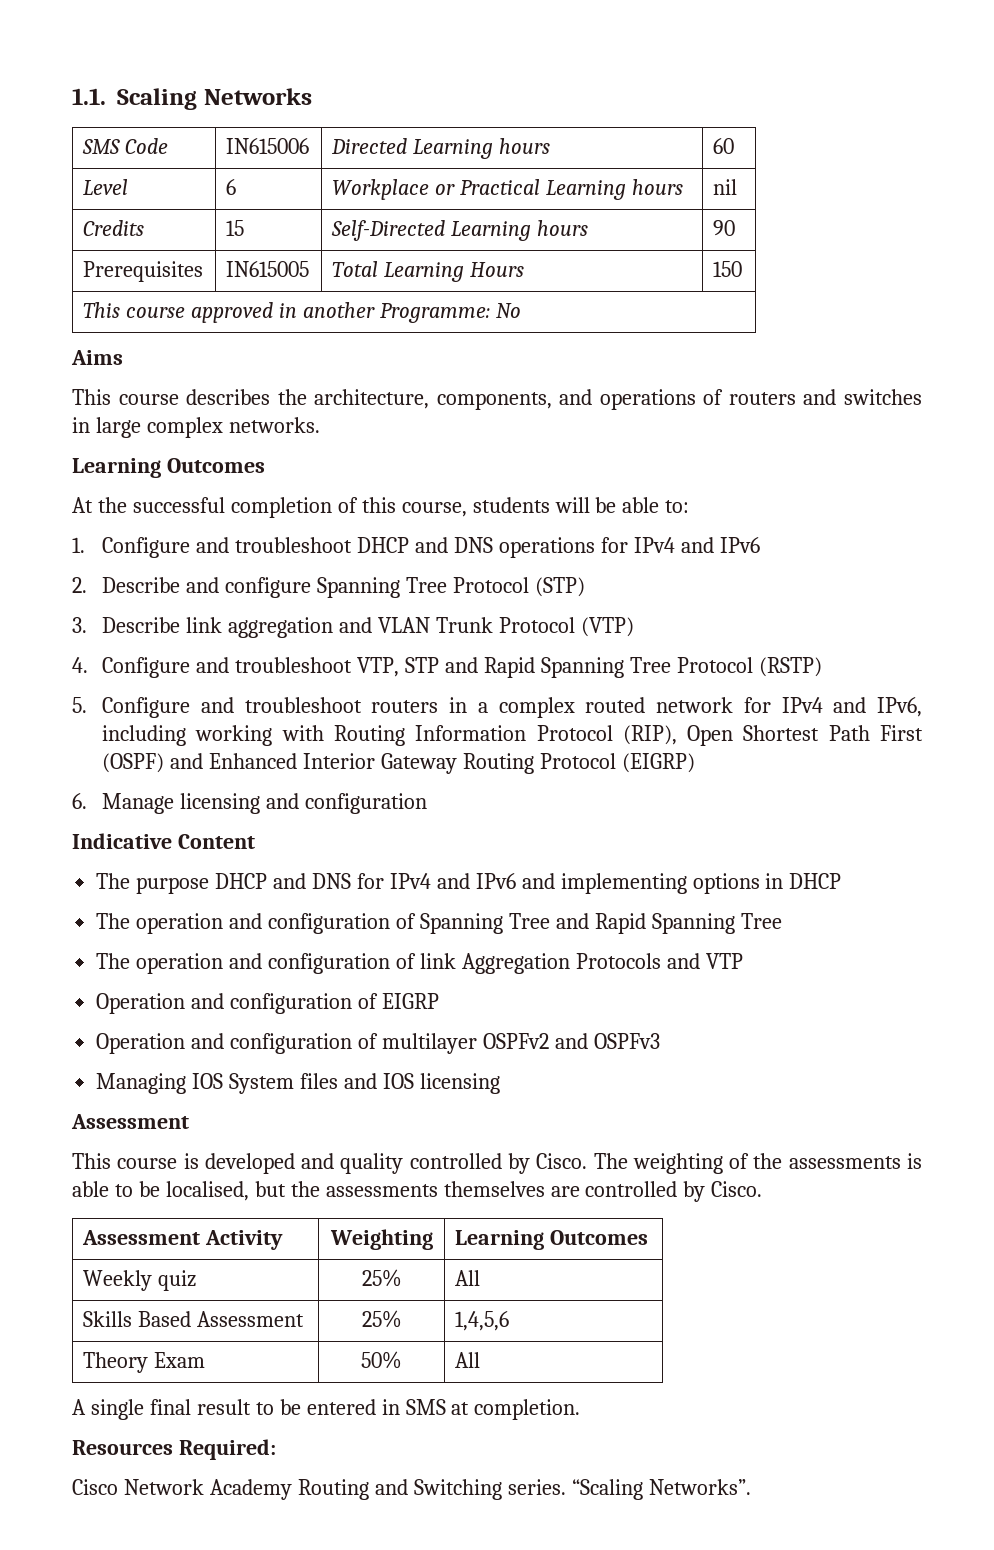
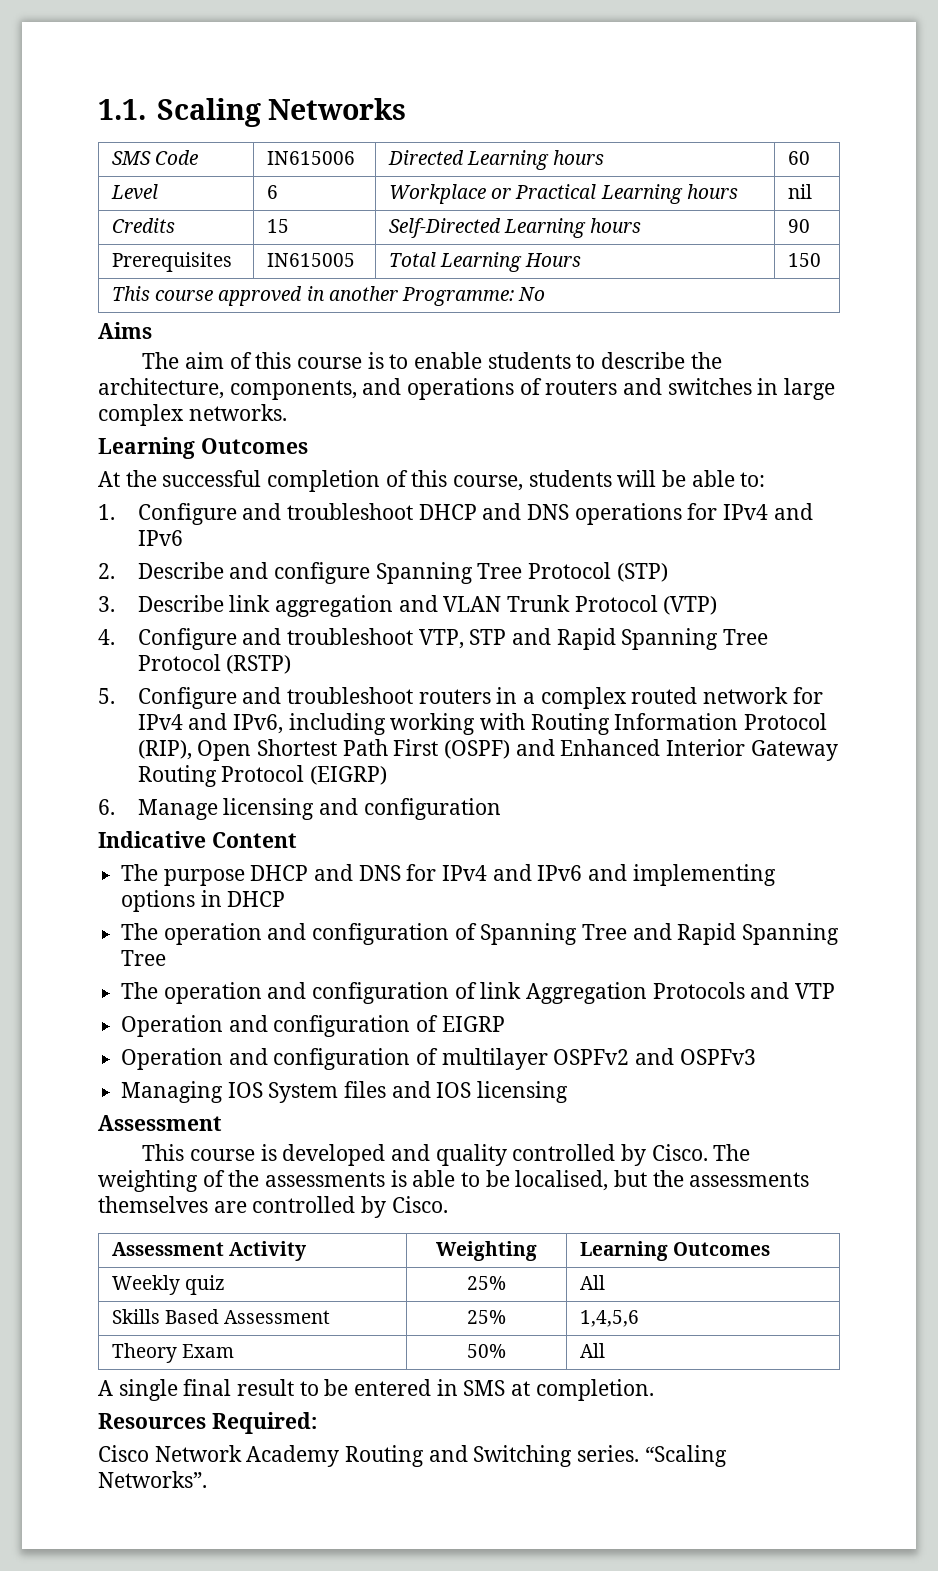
- This course describes the architecture, components, and operations of routers and switches in large complex networks.
+ The aim of this course is to enable students to describe the architecture, components, and operations of routers and switches in large complex networks.

